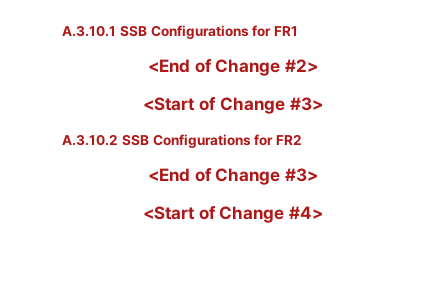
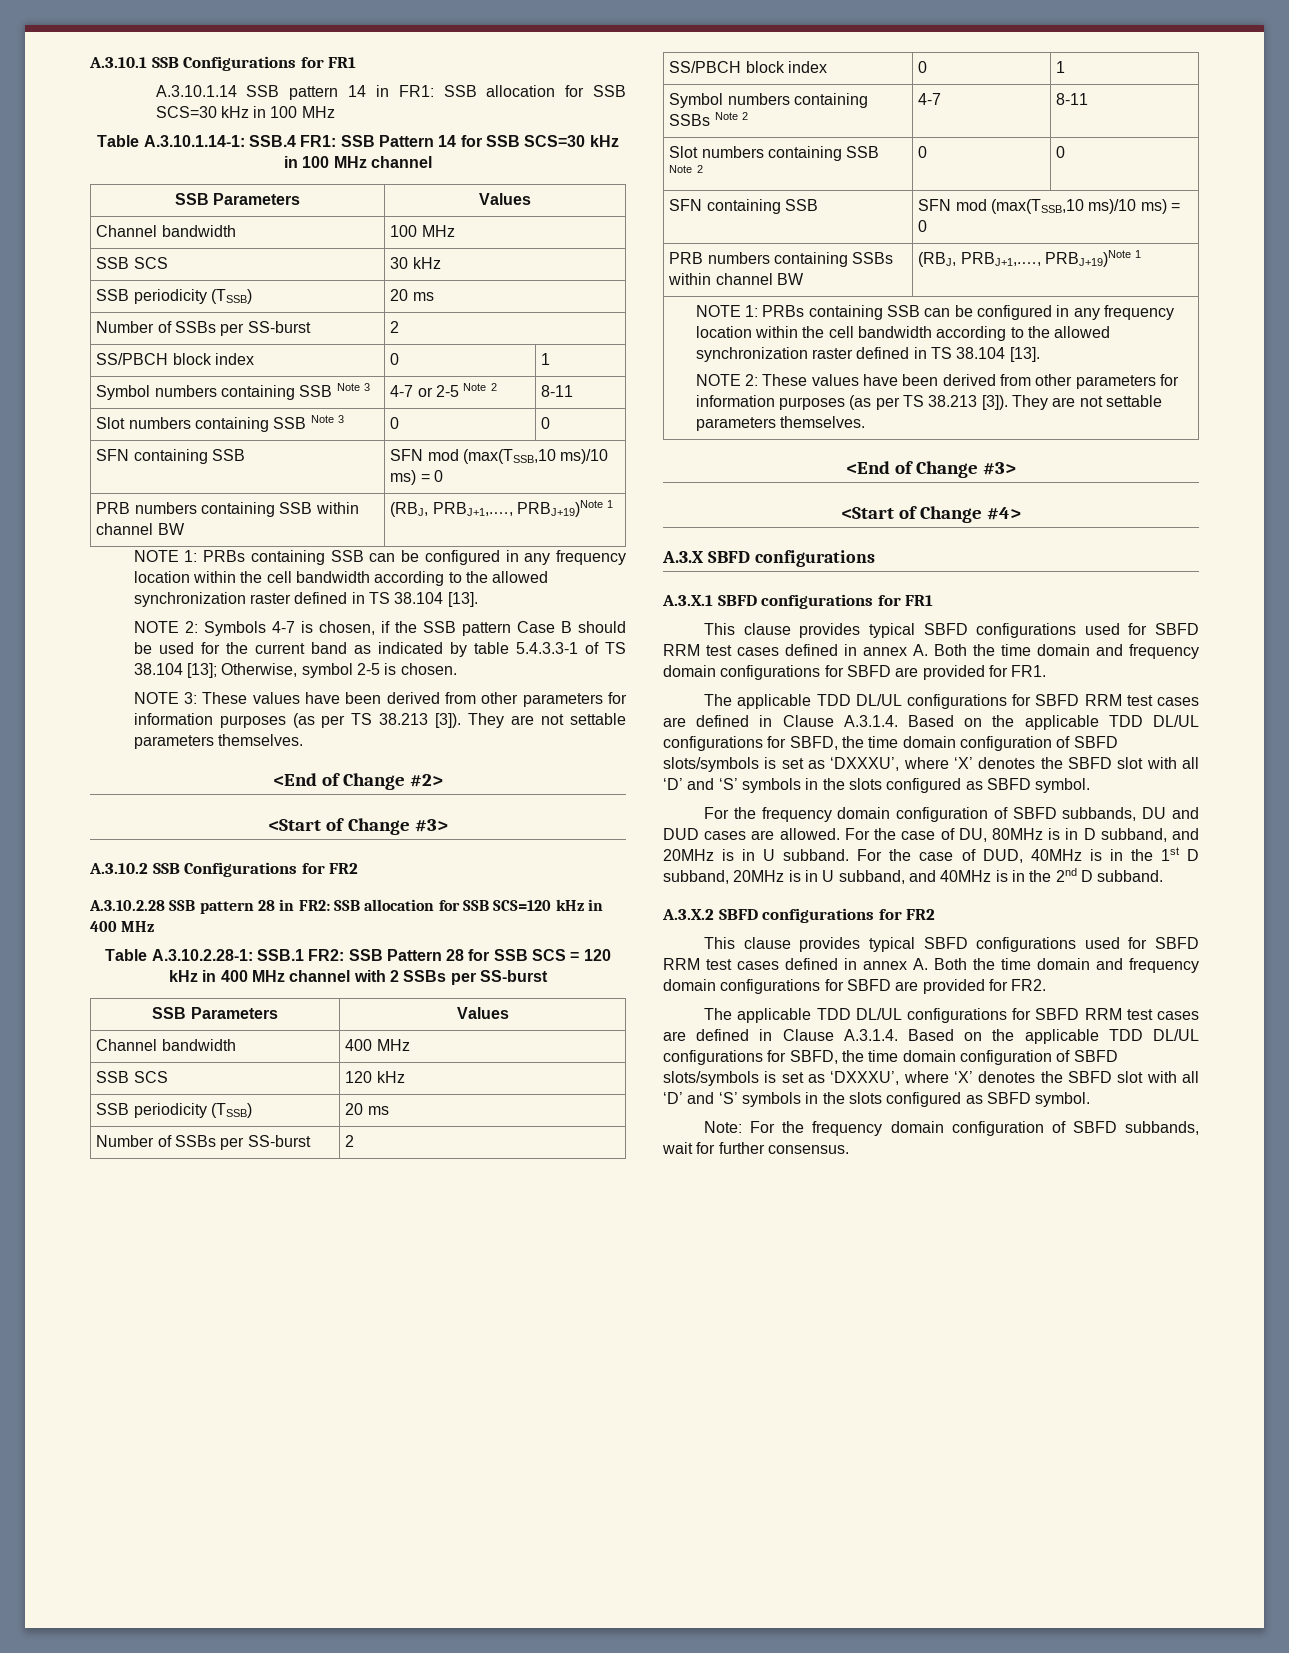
+ A.3.10.1.14 SSB pattern 14 in FR1: SSB allocation for SSB SCS=30 kHz in 100 MHz
+ Table A.3.10.1.14-1: SSB.4 FR1: SSB Pattern 14 for SSB SCS=30 kHz in 100 MHz channel
+ SSB Parameters | Values
+ Channel bandwidth | 100 MHz
+ SSB SCS | 30 kHz
+ SSB periodicity (TSSB) | 20 ms
+ Number of SSBs per SS-burst | 2
+ SS/PBCH block index | 0 | 1
+ Symbol numbers containing SSB Note 3 | 4-7 or 2-5 Note 2 | 8-11
+ Slot numbers containing SSB Note 3 | 0 | 0
+ SFN containing SSB | SFN mod (max(TSSB,10 ms)/10 ms) = 0
+ PRB numbers containing SSB within channel BW | (RBJ, PRBJ+1,.…, PRBJ+19)Note 1
+ NOTE 1: PRBs containing SSB can be configured in any frequency location within the cell bandwidth according to the allowed synchronization raster defined in TS 38.104 [13].
+ NOTE 2: Symbols 4-7 is chosen, if the SSB pattern Case B should be used for the current band as indicated by table 5.4.3.3-1 of TS 38.104 [13]; Otherwise, symbol 2-5 is chosen.
+ NOTE 3: These values have been derived from other parameters for information purposes (as per TS 38.213 [3]). They are not settable parameters themselves.
+ A.3.10.2.28 SSB pattern 28 in FR2: SSB allocation for SSB SCS=120 kHz in 400 MHz
+ Table A.3.10.2.28-1: SSB.1 FR2: SSB Pattern 28 for SSB SCS = 120 kHz in 400 MHz channel with 2 SSBs per SS-burst
+ SSB Parameters | Values
+ Channel bandwidth | 400 MHz
+ SSB SCS | 120 kHz
+ SSB periodicity (TSSB) | 20 ms
+ Number of SSBs per SS-burst | 2
+ SS/PBCH block index | 0 | 1
+ Symbol numbers containing SSBs Note 2 | 4-7 | 8-11
+ Slot numbers containing SSB Note 2 | 0 | 0
+ SFN containing SSB | SFN mod (max(TSSB,10 ms)/10 ms) = 0
+ PRB numbers containing SSBs within channel BW | (RBJ, PRBJ+1,.…, PRBJ+19)Note 1
+ NOTE 1: PRBs containing SSB can be configured in any frequency location within the cell bandwidth according to the allowed synchronization raster defined in TS 38.104 [13].
+ NOTE 2: These values have been derived from other parameters for information purposes (as per TS 38.213 [3]). They are not settable parameters themselves.
+ A.3.X SBFD configurations
+ A.3.X.1 SBFD configurations for FR1
+ This clause provides typical SBFD configurations used for SBFD RRM test cases defined in annex A. Both the time domain and frequency domain configurations for SBFD are provided for FR1.
+ The applicable TDD DL/UL configurations for SBFD RRM test cases are defined in Clause A.3.1.4. Based on the applicable TDD DL/UL configurations for SBFD, the time domain configuration of SBFD slots/symbols is set as ‘DXXXU’, where ‘X’ denotes the SBFD slot with all ‘D’ and ‘S’ symbols in the slots configured as SBFD symbol.
+ For the frequency domain configuration of SBFD subbands, DU and DUD cases are allowed. For the case of DU, 80MHz is in D subband, and 20MHz is in U subband. For the case of DUD, 40MHz is in the 1st D subband, 20MHz is in U subband, and 40MHz is in the 2nd D subband.
+ A.3.X.2 SBFD configurations for FR2
+ This clause provides typical SBFD configurations used for SBFD RRM test cases defined in annex A. Both the time domain and frequency domain configurations for SBFD are provided for FR2.
+ The applicable TDD DL/UL configurations for SBFD RRM test cases are defined in Clause A.3.1.4. Based on the applicable TDD DL/UL configurations for SBFD, the time domain configuration of SBFD slots/symbols is set as ‘DXXXU’, where ‘X’ denotes the SBFD slot with all ‘D’ and ‘S’ symbols in the slots configured as SBFD symbol.
+ Note: For the frequency domain configuration of SBFD subbands, wait for further consensus.

